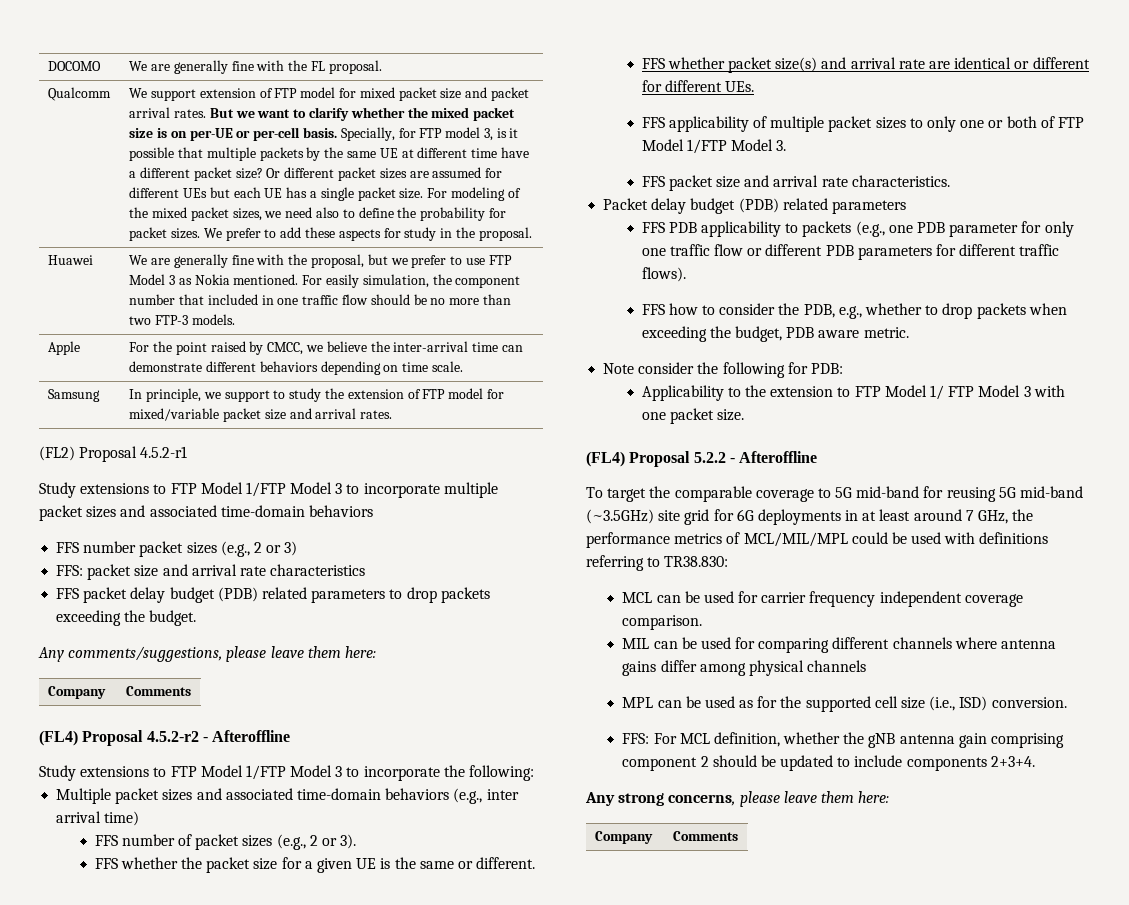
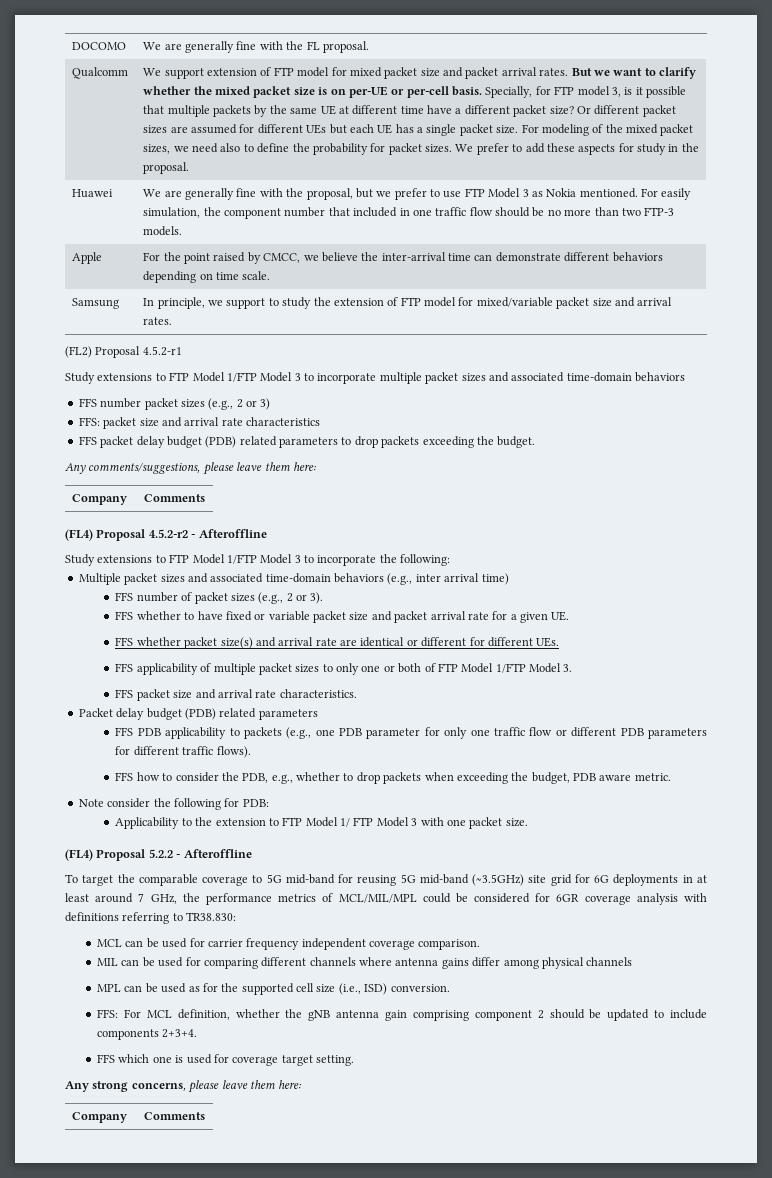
- FFS whether the packet size for a given UE is the same or different.
+ FFS whether to have fixed or variable packet size and packet arrival rate for a given UE.
- To target the comparable coverage to 5G mid-band for reusing 5G mid-band (~3.5GHz) site grid for 6G deployments in at least around 7 GHz, the performance metrics of MCL/MIL/MPL could be used with definitions referring to TR38.830:
+ To target the comparable coverage to 5G mid-band for reusing 5G mid-band (~3.5GHz) site grid for 6G deployments in at least around 7 GHz, the performance metrics of MCL/MIL/MPL could be considered for 6GR coverage analysis with definitions referring to TR38.830:
+ FFS which one is used for coverage target setting.

